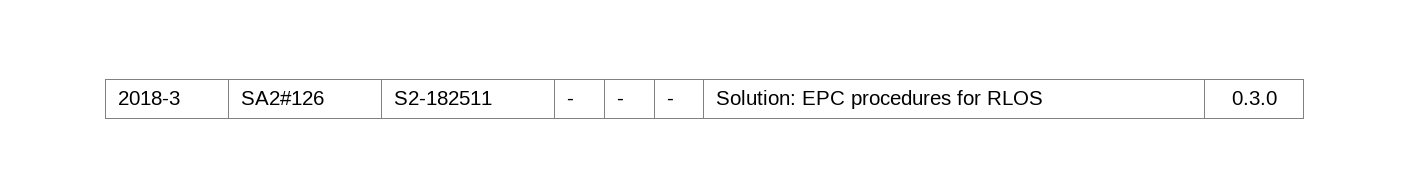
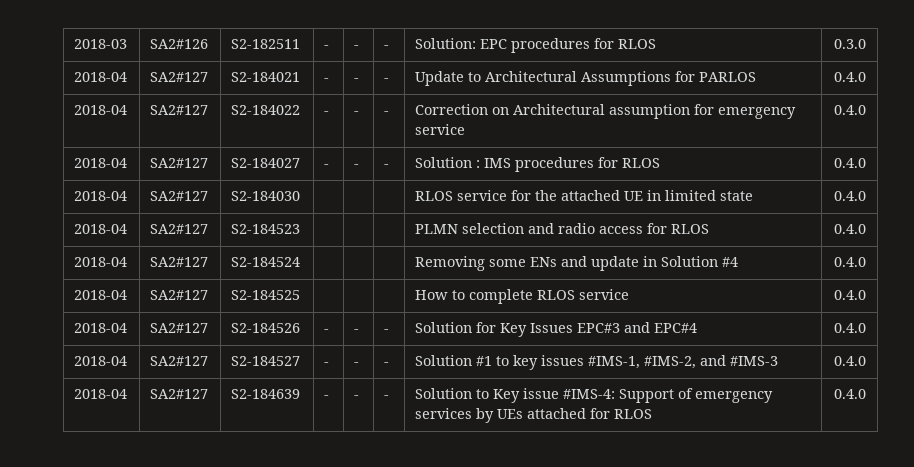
- 2018-3 | SA2#126 | S2-182511 | - | - | - | Solution: EPC procedures for RLOS | 0.3.0
+ 2018-03 | SA2#126 | S2-182511 | - | - | - | Solution: EPC procedures for RLOS | 0.3.0
+ 2018-04 | SA2#127 | S2-184021 | - | - | - | Update to Architectural Assumptions for PARLOS | 0.4.0
+ 2018-04 | SA2#127 | S2-184022 | - | - | - | Correction on Architectural assumption for emergency service | 0.4.0
+ 2018-04 | SA2#127 | S2-184027 | - | - | - | Solution : IMS procedures for RLOS | 0.4.0
+ 2018-04 | SA2#127 | S2-184030 | | | | RLOS service for the attached UE in limited state | 0.4.0
+ 2018-04 | SA2#127 | S2-184523 | | | | PLMN selection and radio access for RLOS | 0.4.0
+ 2018-04 | SA2#127 | S2-184524 | | | | Removing some ENs and update in Solution #4 | 0.4.0
+ 2018-04 | SA2#127 | S2-184525 | | | | How to complete RLOS service | 0.4.0
+ 2018-04 | SA2#127 | S2-184526 | - | - | - | Solution for Key Issues EPC#3 and EPC#4 | 0.4.0
+ 2018-04 | SA2#127 | S2-184527 | - | - | - | Solution #1 to key issues #IMS-1, #IMS-2, and #IMS-3 | 0.4.0
+ 2018-04 | SA2#127 | S2-184639 | - | - | - | Solution to Key issue #IMS-4: Support of emergency services by UEs attached for RLOS | 0.4.0

